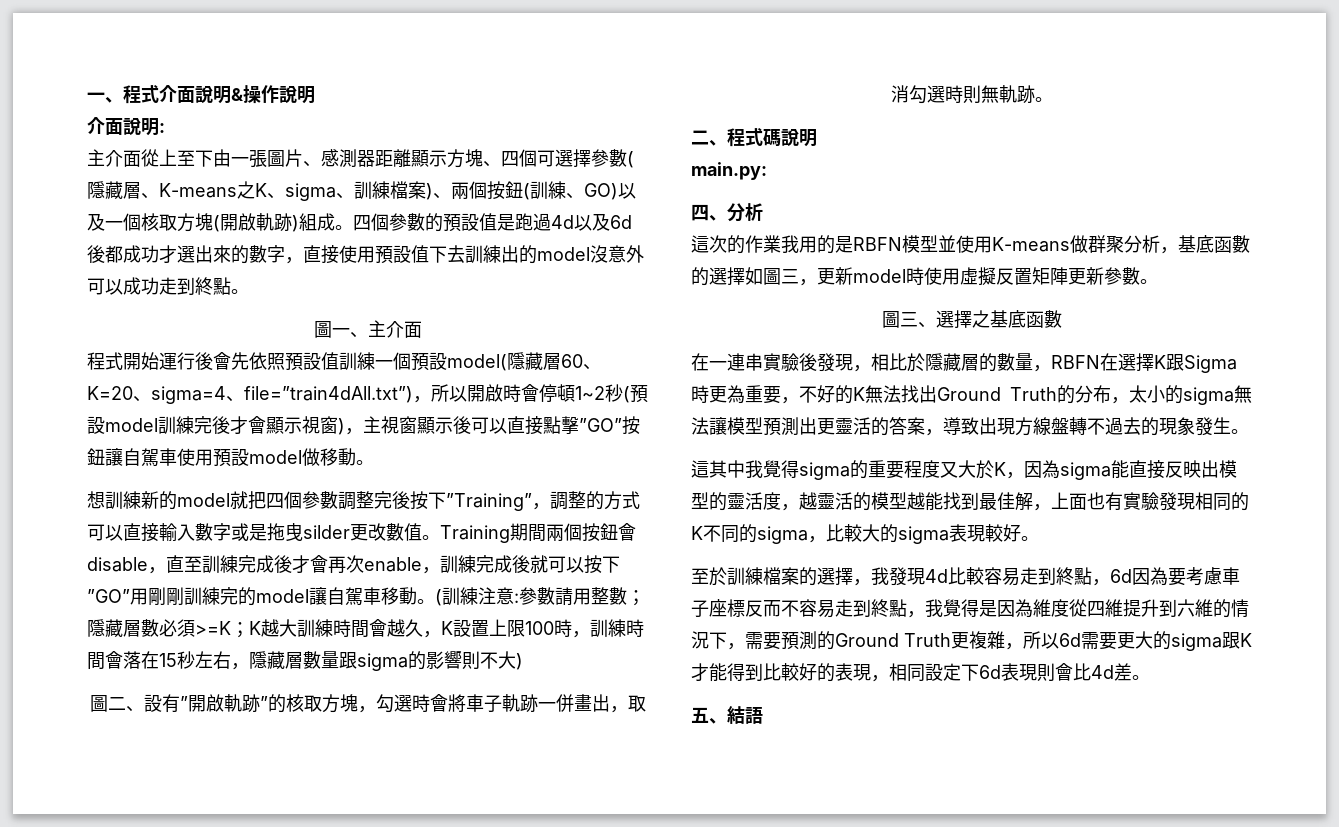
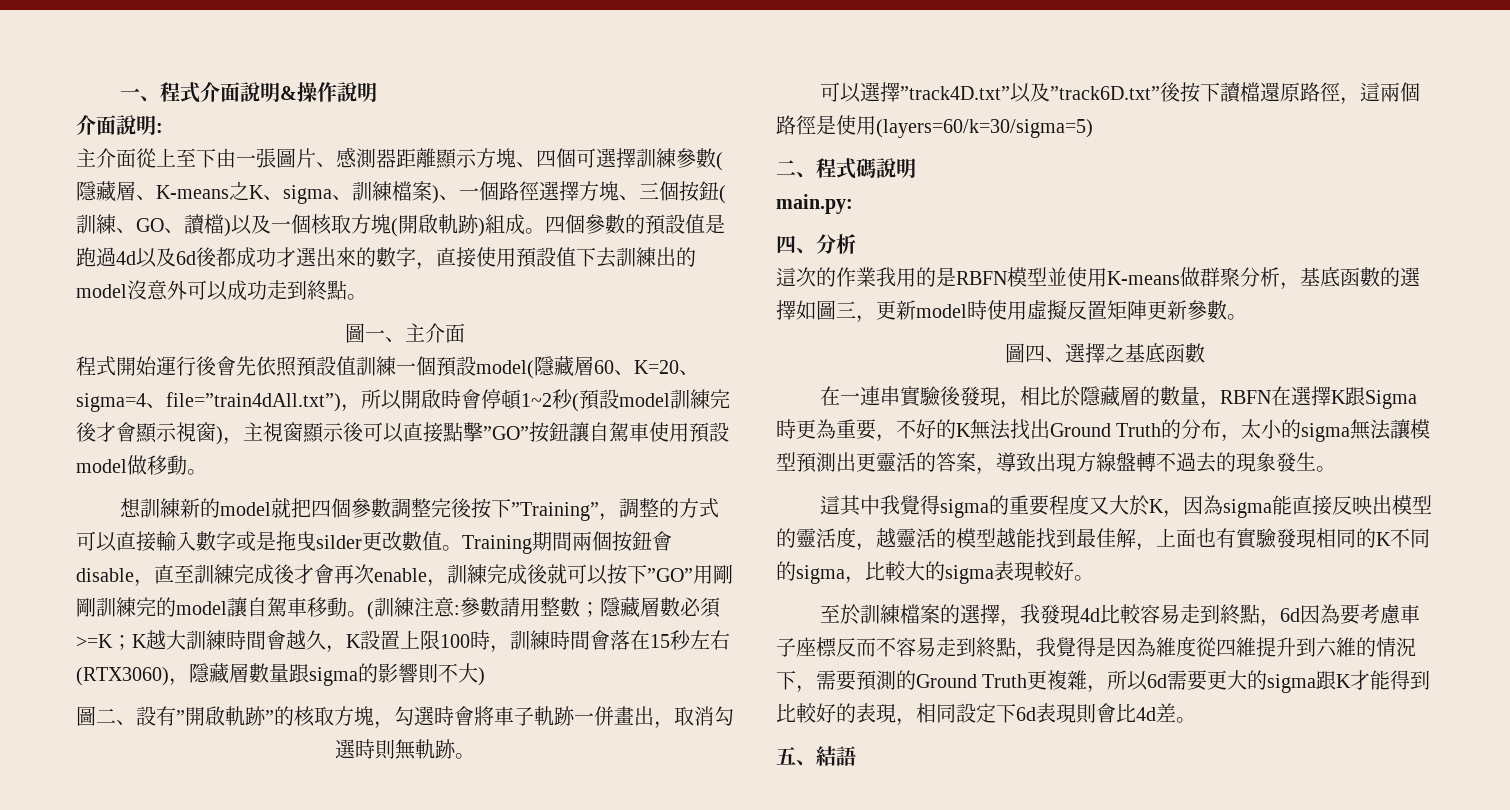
- 主介面從上至下由一張圖片、感測器距離顯示方塊、四個可選擇參數(隱藏層、K-means之K、sigma、訓練檔案)、兩個按鈕(訓練、GO)以及一個核取方塊(開啟軌跡)組成。
+ 主介面從上至下由一張圖片、感測器距離顯示方塊、四個可選擇訓練參數(隱藏層、K-means之K、sigma、訓練檔案)、一個路徑選擇方塊、三個按鈕(訓練、GO、讀檔)以及一個核取方塊(開啟軌跡)組成。
- (訓練注意:參數請用整數；隱藏層數必須>=K；K越大訓練時間會越久，K設置上限100時，訓練時間會落在15秒左右，隱藏層數量跟sigma的影響則不大)
+ (訓練注意:參數請用整數；隱藏層數必須>=K；K越大訓練時間會越久，K設置上限100時，訓練時間會落在15秒左右(RTX3060)，隱藏層數量跟sigma的影響則不大)
+ 可以選擇”track4D.txt”以及”track6D.txt”後按下讀檔還原路徑，這兩個路徑是使用(layers=60/k=30/sigma=5)
- 圖三、選擇之基底函數
+ 圖四、選擇之基底函數

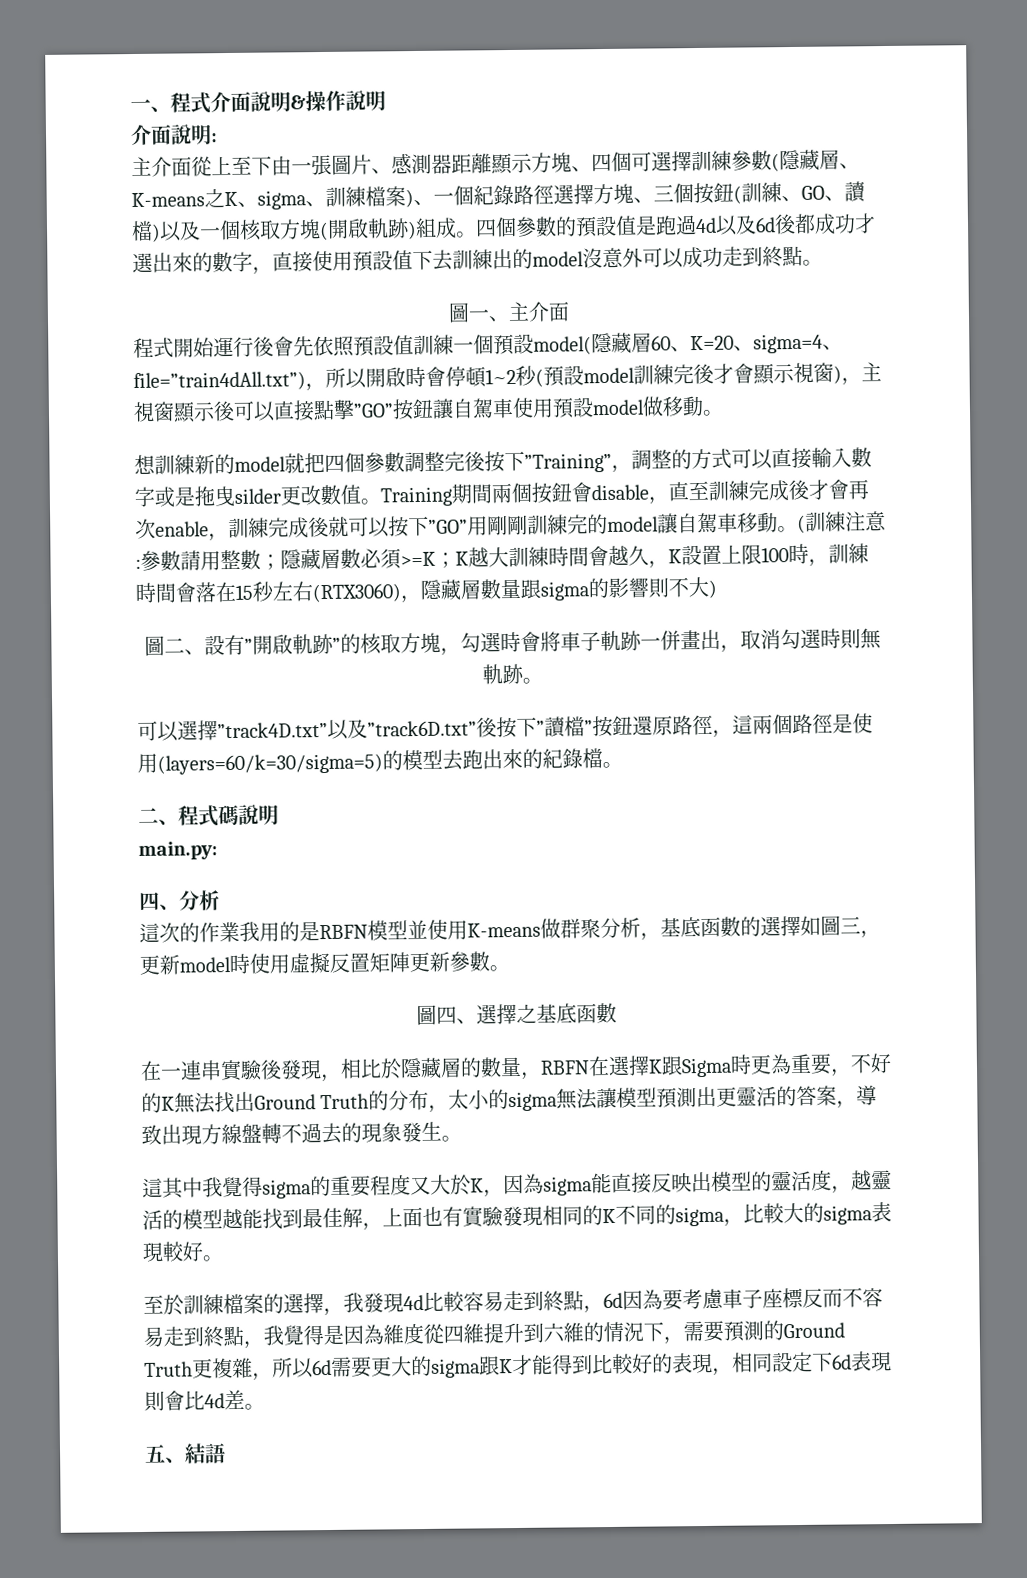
- 主介面從上至下由一張圖片、感測器距離顯示方塊、四個可選擇訓練參數(隱藏層、K-means之K、sigma、訓練檔案)、一個路徑選擇方塊、三個按鈕(訓練、GO、讀檔)以及一個核取方塊(開啟軌跡)組成。
+ 主介面從上至下由一張圖片、感測器距離顯示方塊、四個可選擇訓練參數(隱藏層、K-means之K、sigma、訓練檔案)、一個紀錄路徑選擇方塊、三個按鈕(訓練、GO、讀檔)以及一個核取方塊(開啟軌跡)組成。
- 可以選擇”track4D.txt”以及”track6D.txt”後按下讀檔還原路徑，這兩個路徑是使用(layers=60/k=30/sigma=5)
+ 可以選擇”track4D.txt”以及”track6D.txt”後按下”讀檔”按鈕還原路徑，這兩個路徑是使用(layers=60/k=30/sigma=5)的模型去跑出來的紀錄檔。

